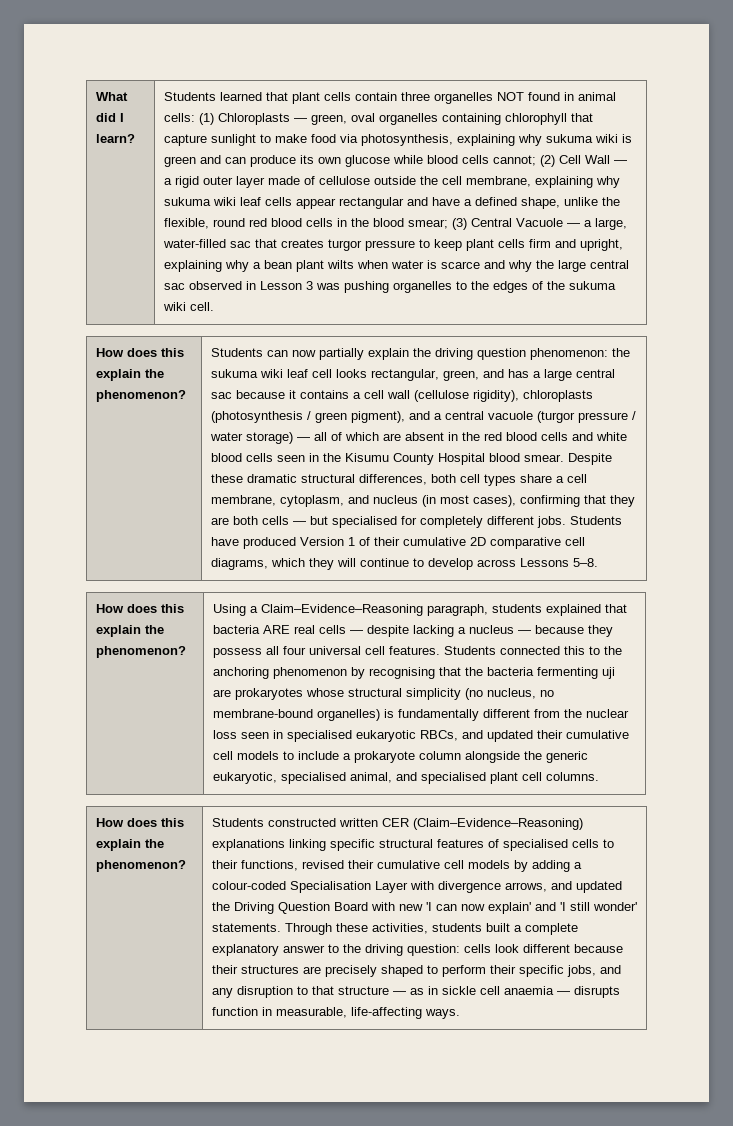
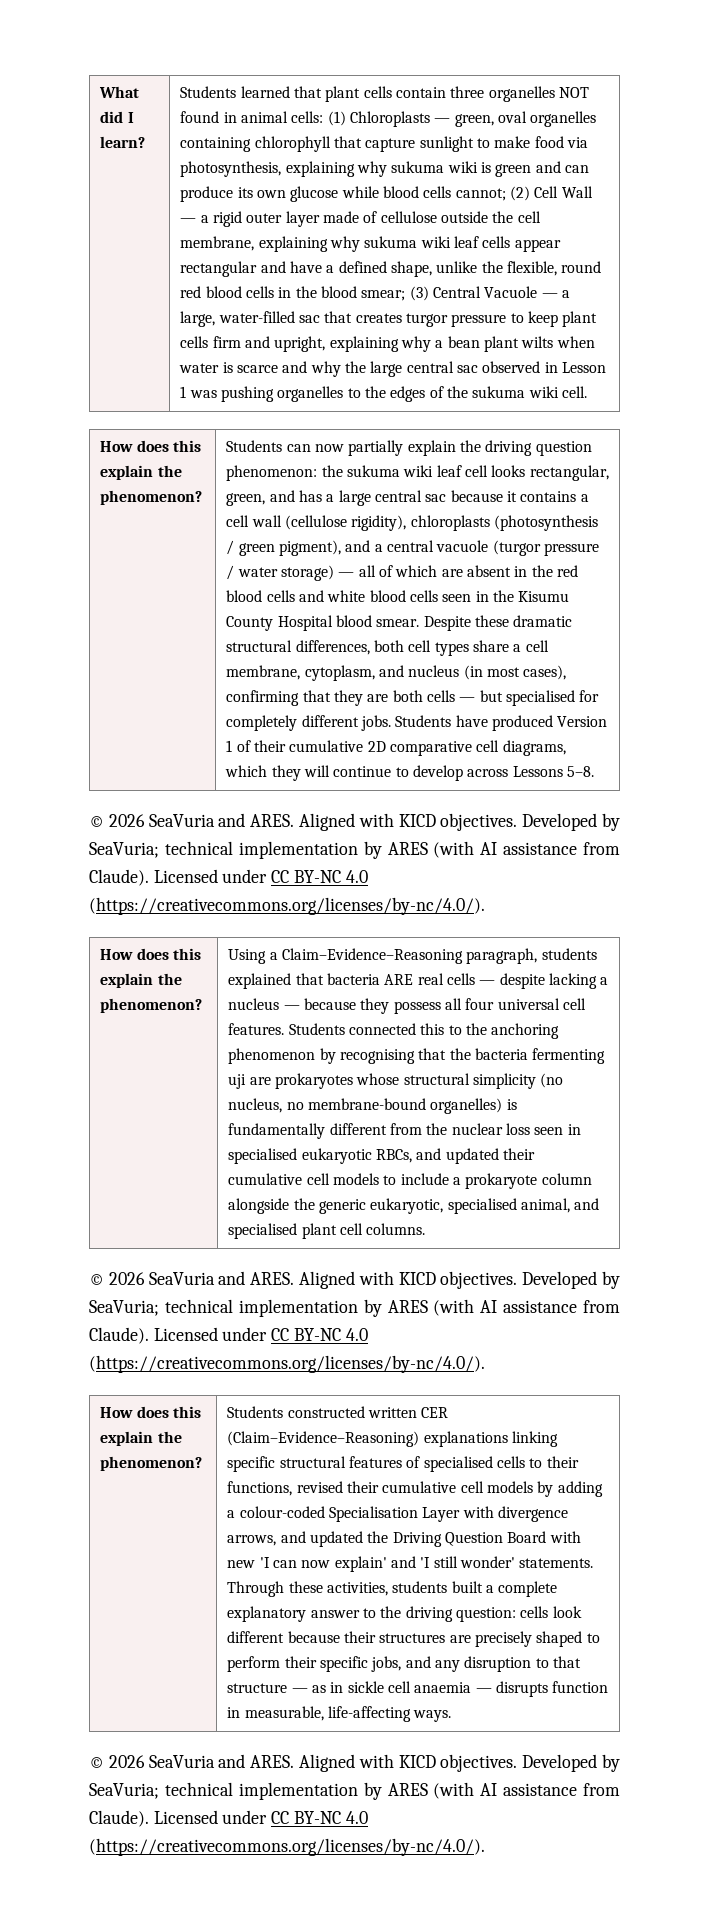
- (3) Central Vacuole — a large, water-filled sac that creates turgor pressure to keep plant cells firm and upright, explaining why a bean plant wilts when water is scarce and why the large central sac observed in Lesson 3 was pushing organelles to the edges of the sukuma wiki cell.
+ (3) Central Vacuole — a large, water-filled sac that creates turgor pressure to keep plant cells firm and upright, explaining why a bean plant wilts when water is scarce and why the large central sac observed in Lesson 1 was pushing organelles to the edges of the sukuma wiki cell.
  Students have produced Version 1 of their cumulative 2D comparative cell diagrams, which they will continue to develop across Lessons 5–8.
+ © 2026 SeaVuria and ARES. Aligned with KICD objectives. Developed by SeaVuria; technical implementation by ARES (with AI assistance from Claude). Licensed under CC BY-NC 4.0 (https://creativecommons.org/licenses/by-nc/4.0/).
  Students connected this to the anchoring phenomenon by recognising that the bacteria fermenting uji are prokaryotes whose structural simplicity (no nucleus, no membrane-bound organelles) is fundamentally different from the nuclear loss seen in specialised eukaryotic RBCs, and updated their cumulative cell models to include a prokaryote column alongside the generic eukaryotic, specialised animal, and specialised plant cell columns.
+ © 2026 SeaVuria and ARES. Aligned with KICD objectives. Developed by SeaVuria; technical implementation by ARES (with AI assistance from Claude). Licensed under CC BY-NC 4.0 (https://creativecommons.org/licenses/by-nc/4.0/).
  Through these activities, students built a complete explanatory answer to the driving question: cells look different because their structures are precisely shaped to perform their specific jobs, and any disruption to that structure — as in sickle cell anaemia — disrupts function in measurable, life-affecting ways.
+ © 2026 SeaVuria and ARES. Aligned with KICD objectives. Developed by SeaVuria; technical implementation by ARES (with AI assistance from Claude). Licensed under CC BY-NC 4.0 (https://creativecommons.org/licenses/by-nc/4.0/).

